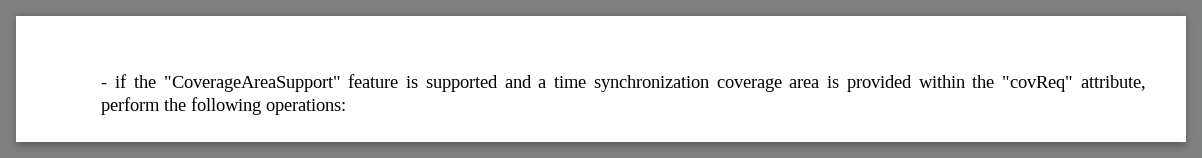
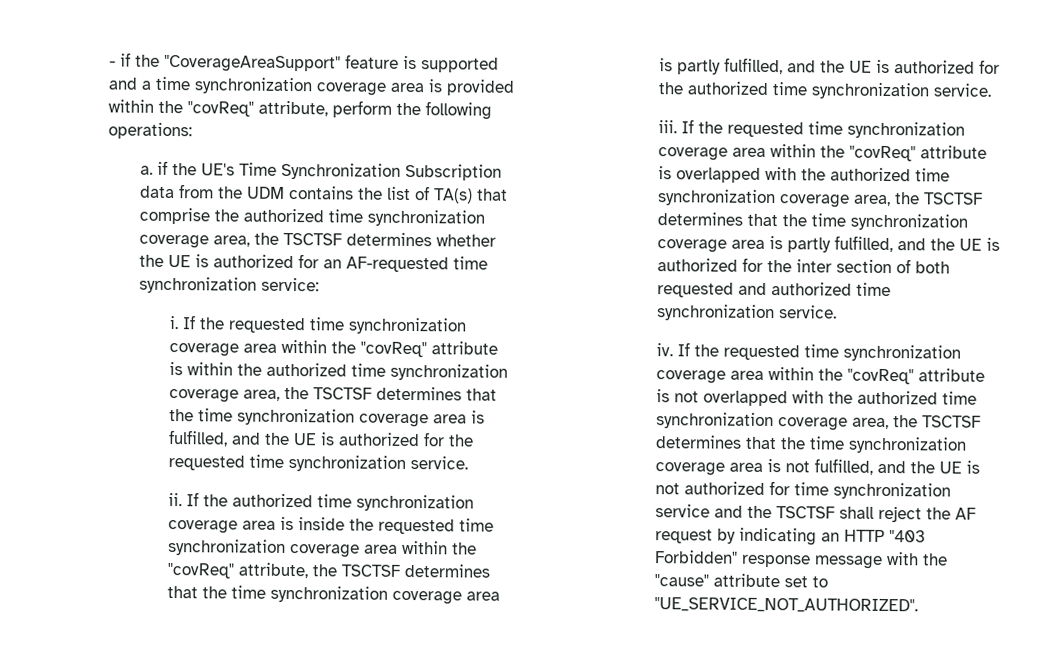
+ a. if the UE's Time Synchronization Subscription data from the UDM contains the list of TA(s) that comprise the authorized time synchronization coverage area, the TSCTSF determines whether the UE is authorized for an AF-requested time synchronization service:
+ i. If the requested time synchronization coverage area within the "covReq" attribute is within the authorized time synchronization coverage area, the TSCTSF determines that the time synchronization coverage area is fulfilled, and the UE is authorized for the requested time synchronization service.
+ ii. If the authorized time synchronization coverage area is inside the requested time synchronization coverage area within the "covReq" attribute, the TSCTSF determines that the time synchronization coverage area is partly fulfilled, and the UE is authorized for the authorized time synchronization service.
+ iii. If the requested time synchronization coverage area within the "covReq" attribute is overlapped with the authorized time synchronization coverage area, the TSCTSF determines that the time synchronization coverage area is partly fulfilled, and the UE is authorized for the inter section of both requested and authorized time synchronization service.
+ iv. If the requested time synchronization coverage area within the "covReq" attribute is not overlapped with the authorized time synchronization coverage area, the TSCTSF determines that the time synchronization coverage area is not fulfilled, and the UE is not authorized for time synchronization service and the TSCTSF shall reject the AF request by indicating an HTTP "403 Forbidden" response message with the "cause" attribute set to "UE_SERVICE_NOT_AUTHORIZED".

